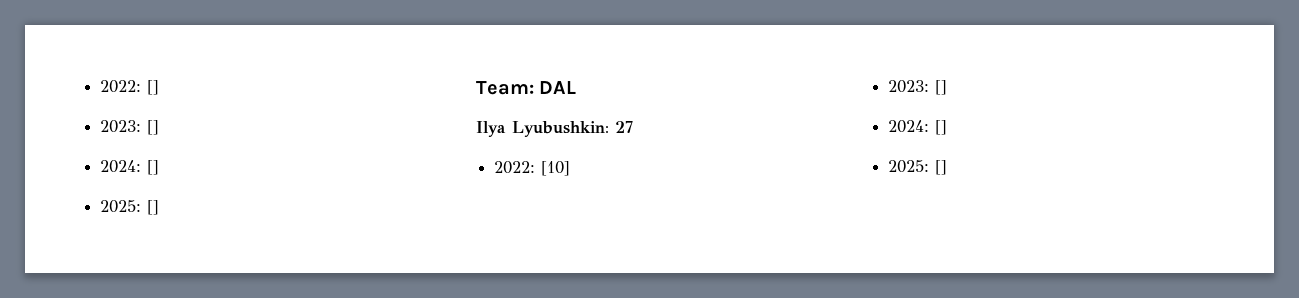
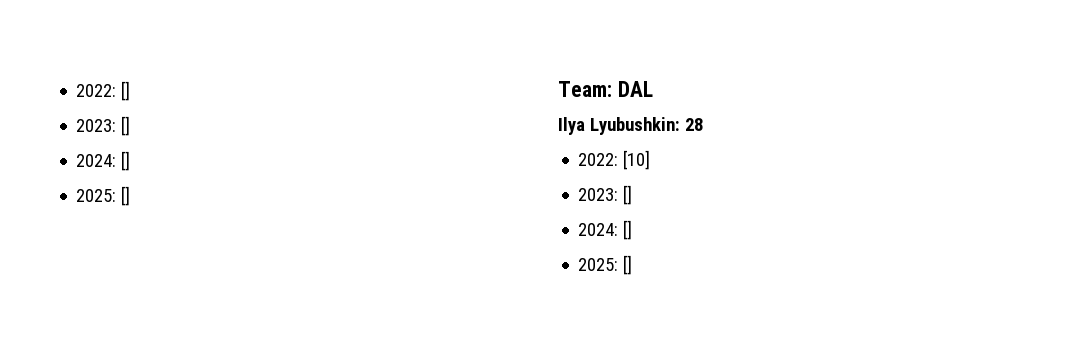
- Ilya Lyubushkin: 27
+ Ilya Lyubushkin: 28

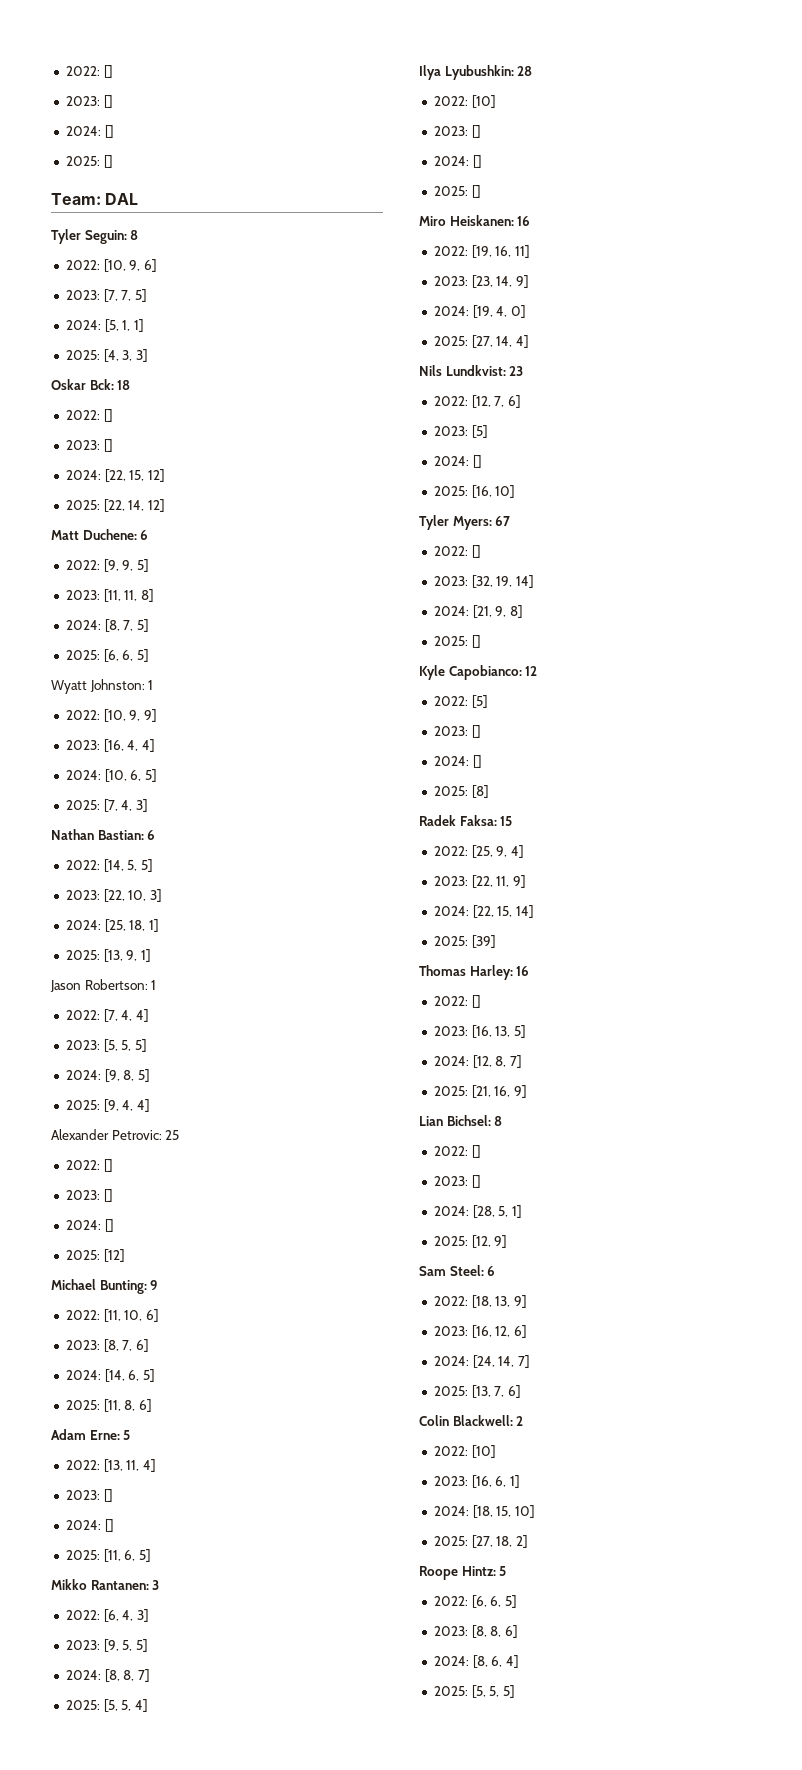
+ Tyler Seguin: 8
+ 2022: [10, 9, 6]
+ 2023: [7, 7, 5]
+ 2024: [5, 1, 1]
+ 2025: [4, 3, 3]
+ Oskar Bck: 18
+ 2022: []
+ 2023: []
+ 2024: [22, 15, 12]
+ 2025: [22, 14, 12]
+ Matt Duchene: 6
+ 2022: [9, 9, 5]
+ 2023: [11, 11, 8]
+ 2024: [8, 7, 5]
+ 2025: [6, 6, 5]
+ Wyatt Johnston: 1
+ 2022: [10, 9, 9]
+ 2023: [16, 4, 4]
+ 2024: [10, 6, 5]
+ 2025: [7, 4, 3]
+ Nathan Bastian: 6
+ 2022: [14, 5, 5]
+ 2023: [22, 10, 3]
+ 2024: [25, 18, 1]
+ 2025: [13, 9, 1]
+ Jason Robertson: 1
+ 2022: [7, 4, 4]
+ 2023: [5, 5, 5]
+ 2024: [9, 8, 5]
+ 2025: [9, 4, 4]
+ Alexander Petrovic: 25
+ 2022: []
+ 2023: []
+ 2024: []
+ 2025: [12]
+ Michael Bunting: 9
+ 2022: [11, 10, 6]
+ 2023: [8, 7, 6]
+ 2024: [14, 6, 5]
+ 2025: [11, 8, 6]
+ Adam Erne: 5
+ 2022: [13, 11, 4]
+ 2023: []
+ 2024: []
+ 2025: [11, 6, 5]
+ Mikko Rantanen: 3
+ 2022: [6, 4, 3]
+ 2023: [9, 5, 5]
+ 2024: [8, 8, 7]
+ 2025: [5, 5, 4]
+ Miro Heiskanen: 16
+ 2022: [19, 16, 11]
+ 2023: [23, 14, 9]
+ 2024: [19, 4, 0]
+ 2025: [27, 14, 4]
+ Nils Lundkvist: 23
+ 2022: [12, 7, 6]
+ 2023: [5]
+ 2024: []
+ 2025: [16, 10]
+ Tyler Myers: 67
+ 2022: []
+ 2023: [32, 19, 14]
+ 2024: [21, 9, 8]
+ 2025: []
+ Kyle Capobianco: 12
+ 2022: [5]
+ 2023: []
+ 2024: []
+ 2025: [8]
+ Radek Faksa: 15
+ 2022: [25, 9, 4]
+ 2023: [22, 11, 9]
+ 2024: [22, 15, 14]
+ 2025: [39]
+ Thomas Harley: 16
+ 2022: []
+ 2023: [16, 13, 5]
+ 2024: [12, 8, 7]
+ 2025: [21, 16, 9]
+ Lian Bichsel: 8
+ 2022: []
+ 2023: []
+ 2024: [28, 5, 1]
+ 2025: [12, 9]
+ Sam Steel: 6
+ 2022: [18, 13, 9]
+ 2023: [16, 12, 6]
+ 2024: [24, 14, 7]
+ 2025: [13, 7, 6]
+ Colin Blackwell: 2
+ 2022: [10]
+ 2023: [16, 6, 1]
+ 2024: [18, 15, 10]
+ 2025: [27, 18, 2]
+ Roope Hintz: 5
+ 2022: [6, 6, 5]
+ 2023: [8, 8, 6]
+ 2024: [8, 6, 4]
+ 2025: [5, 5, 5]

